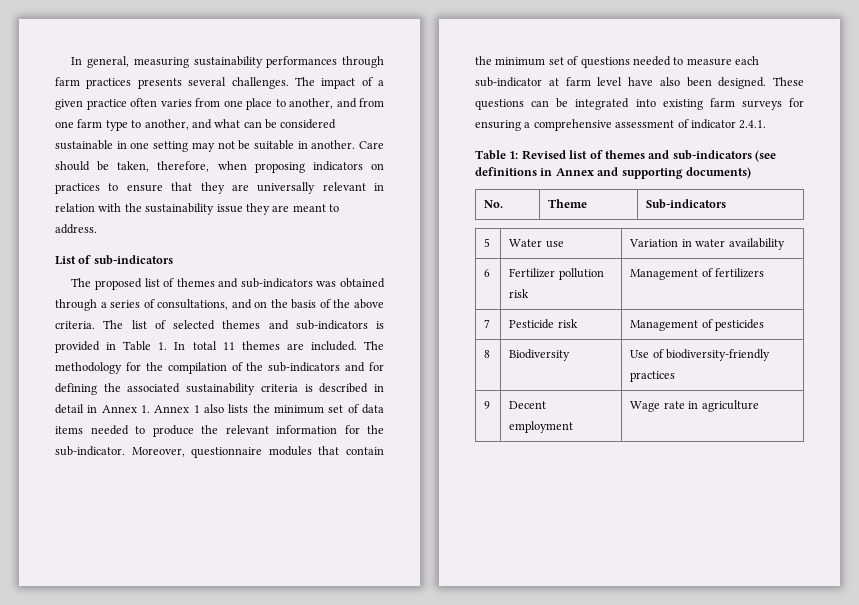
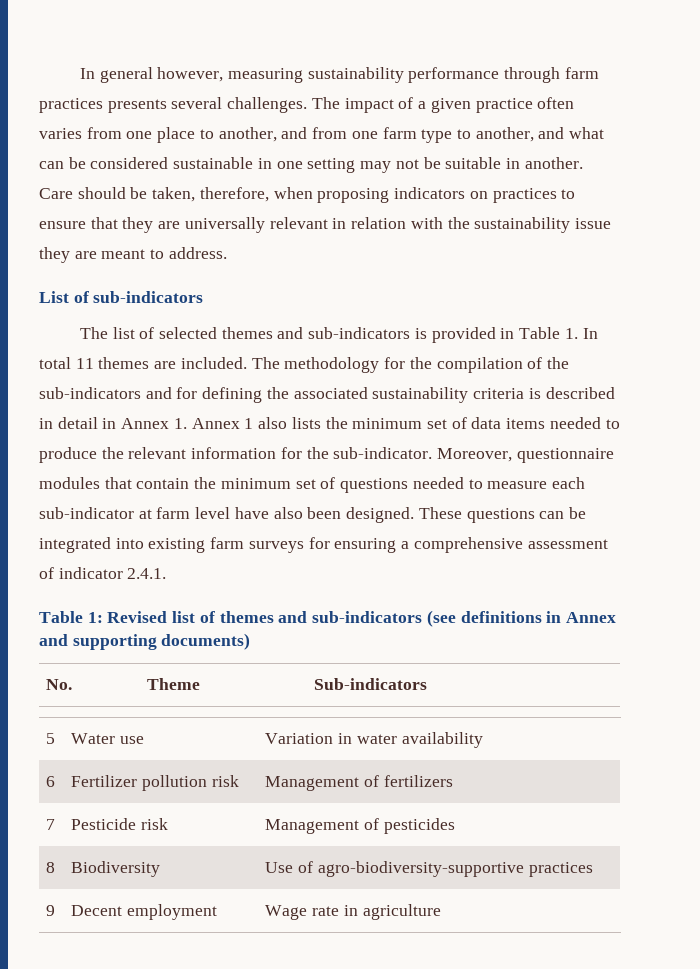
- In general, measuring sustainability performances through farm practices presents several challenges.
+ In general however, measuring sustainability performance through farm practices presents several challenges.
- The proposed list of themes and sub-indicators was obtained through a series of consultations, and on the basis of the above criteria. The list of selected themes and sub-indicators is provided in Table 1. In total 11 themes are included.
+ The list of selected themes and sub-indicators is provided in Table 1. In total 11 themes are included.
- 8 | Biodiversity | Use of biodiversity-friendly practices
+ 8 | Biodiversity | Use of agro-biodiversity-supportive practices

